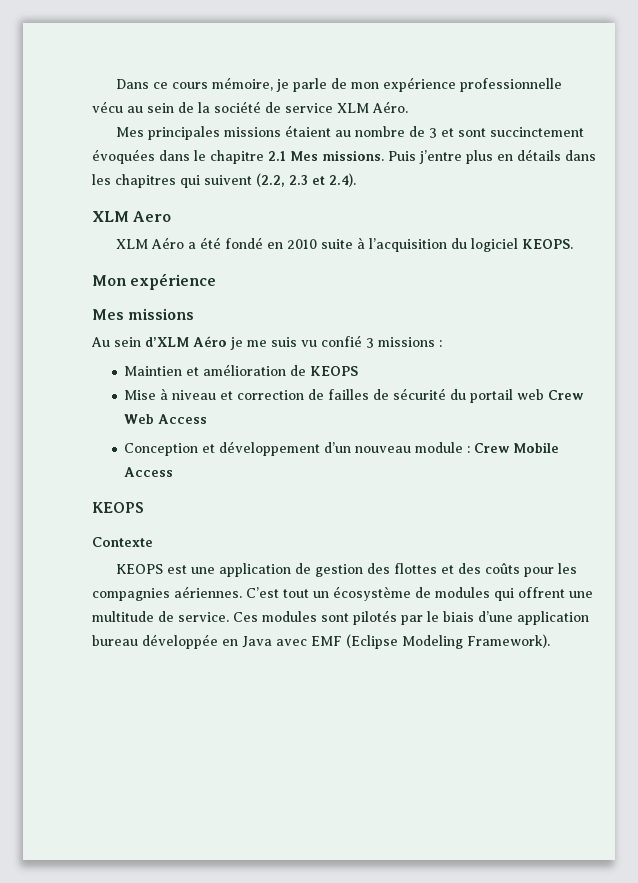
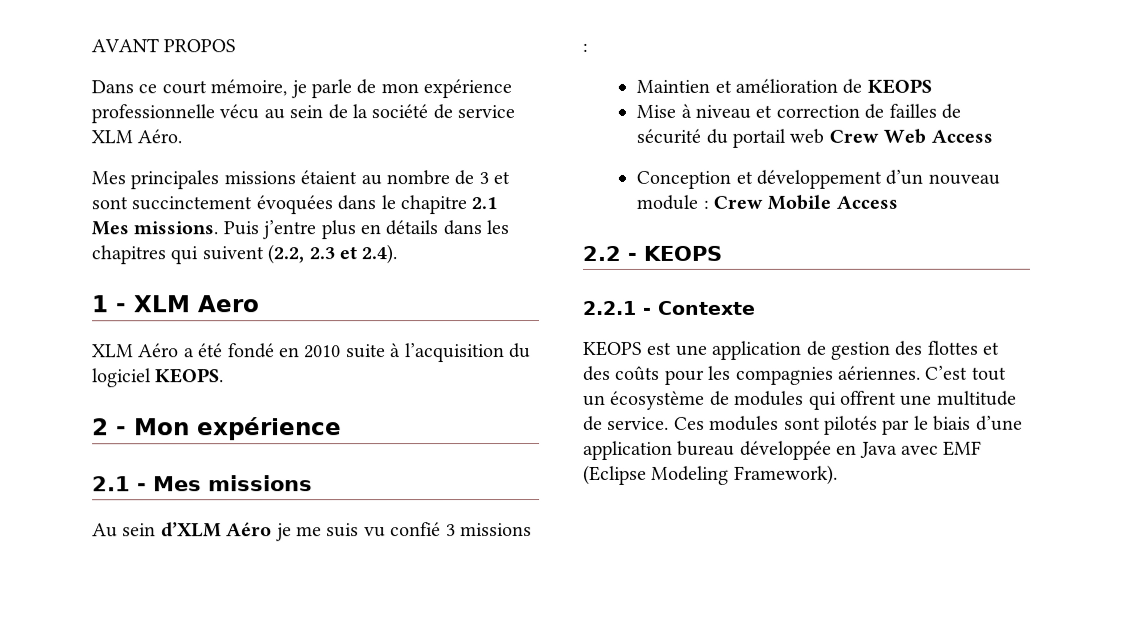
+ AVANT PROPOS
- Dans ce cours mémoire, je parle de mon expérience professionnelle vécu au sein de la société de service XLM Aéro.
+ Dans ce court mémoire, je parle de mon expérience professionnelle vécu au sein de la société de service XLM Aéro.
- XLM Aero
+ 1 - XLM Aero
- Mon expérience
+ 2 - Mon expérience
- Mes missions
+ 2.1 - Mes missions
  Conception et développement d’un nouveau module : Crew Mobile Access
- KEOPS
- Contexte
+ 2.2 - KEOPS
+ 2.2.1 - Contexte

